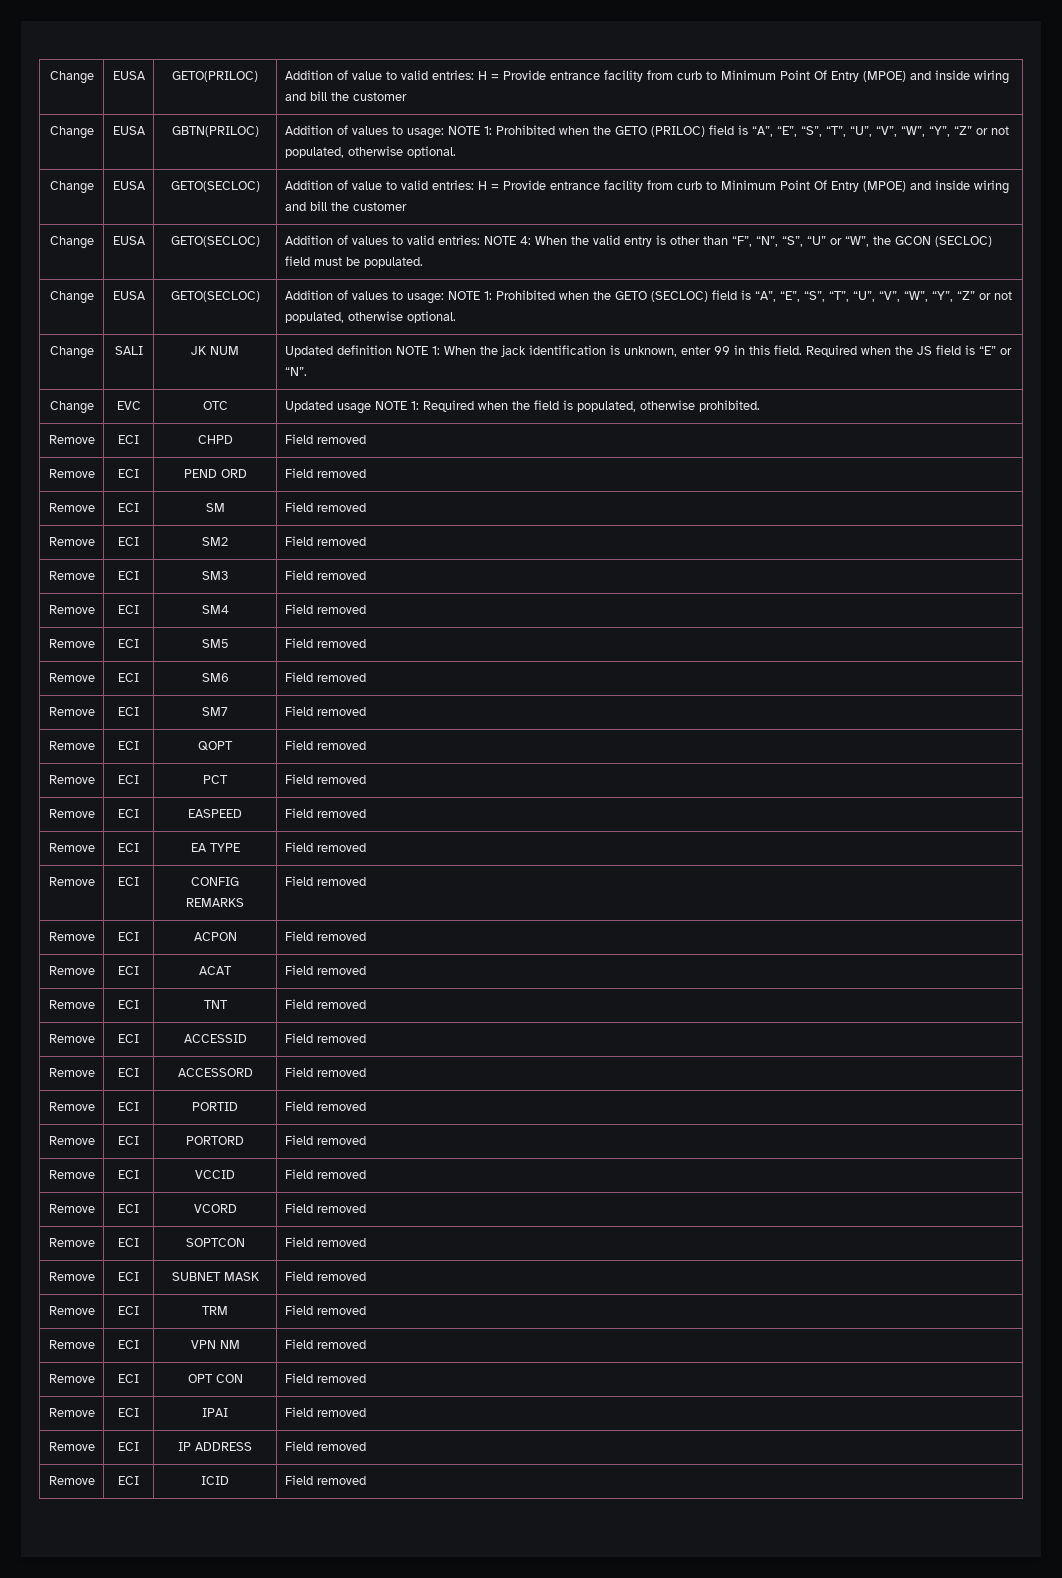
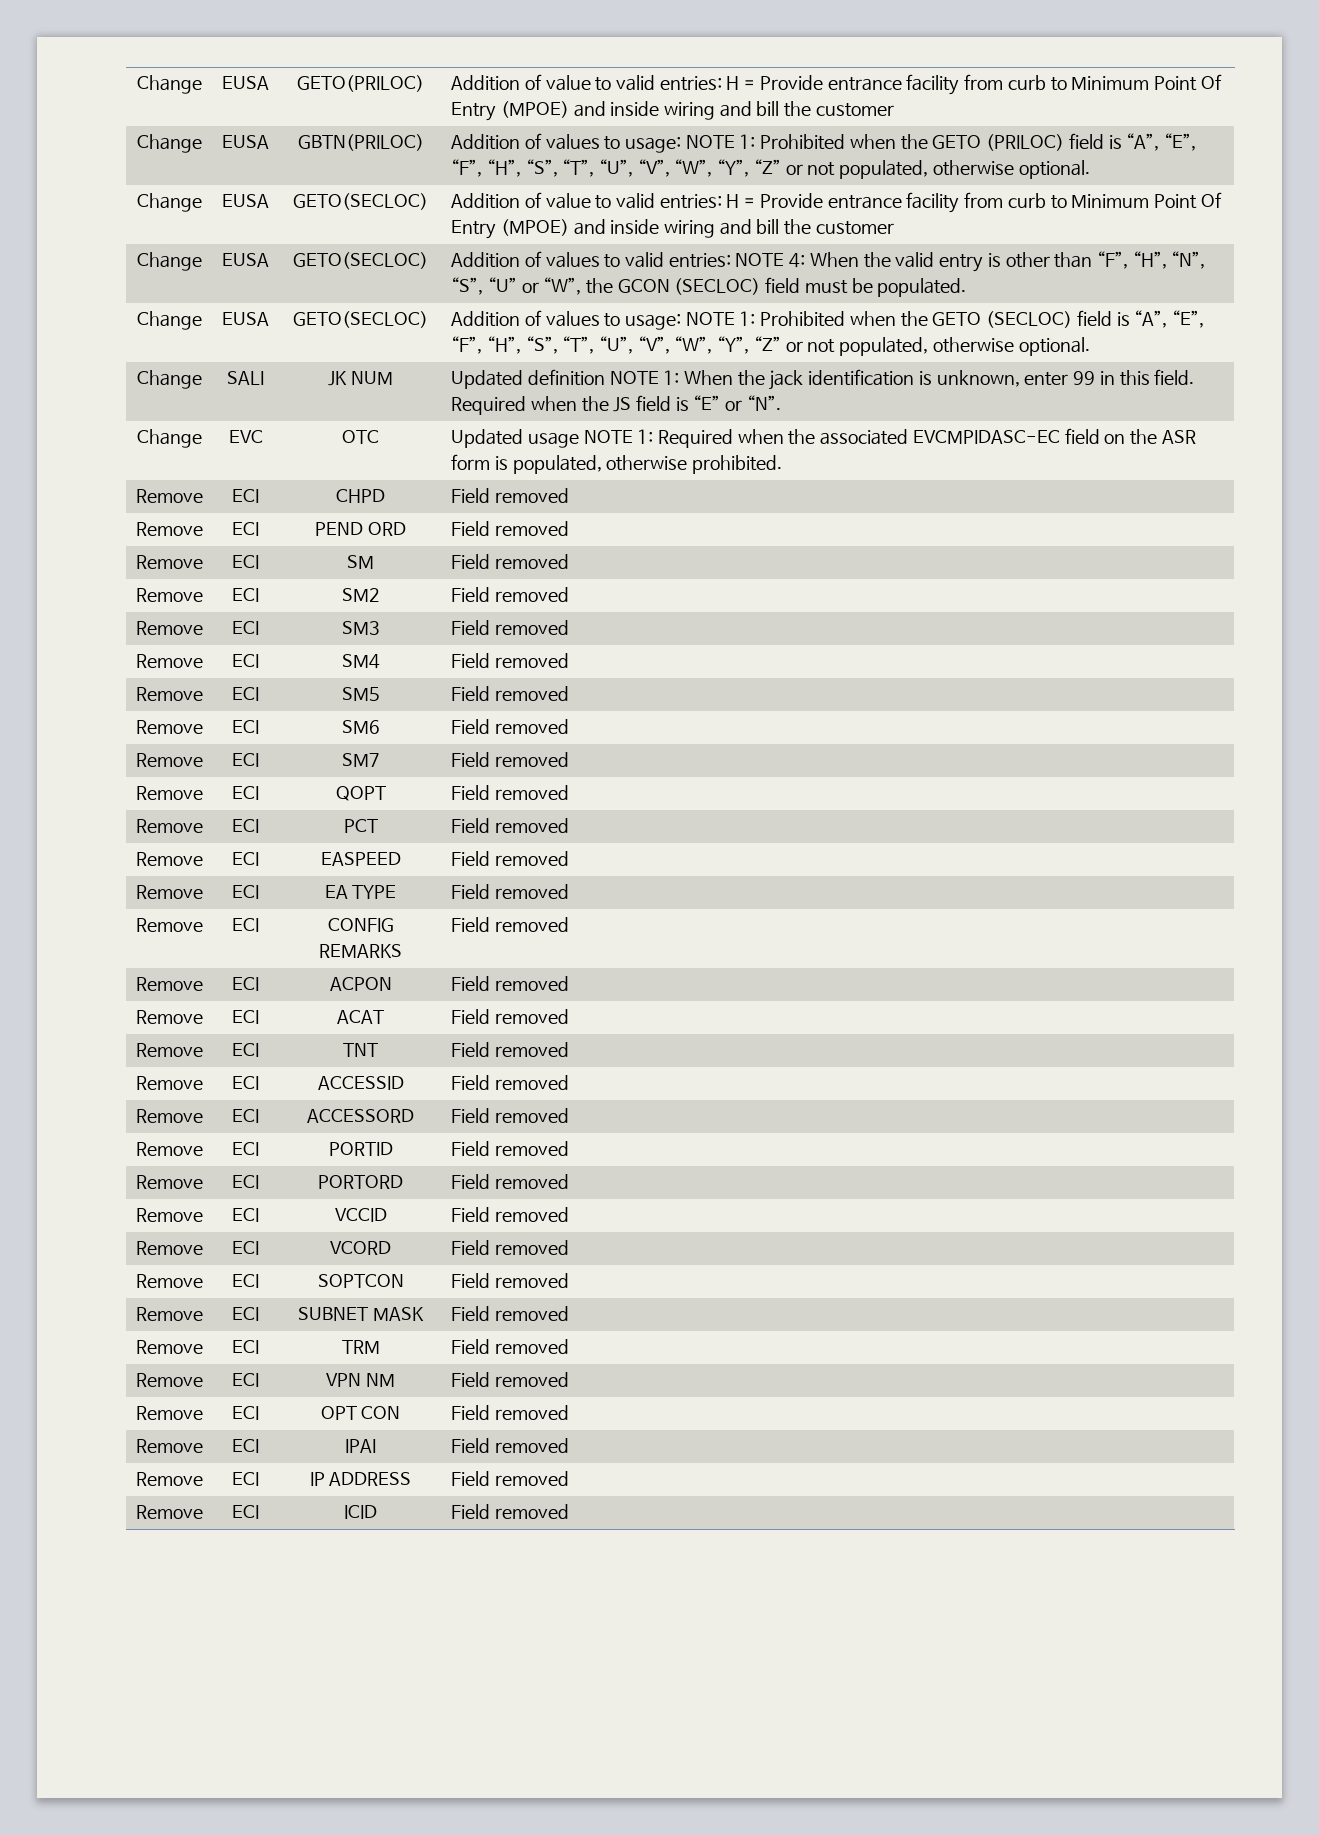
- Change | EUSA | GBTN(PRILOC) | Addition of values to usage: NOTE 1: Prohibited when the GETO (PRILOC) field is “A”, “E”, “S”, “T”, “U”, “V”, “W”, “Y”, “Z” or not populated, otherwise optional.
+ Change | EUSA | GBTN(PRILOC) | Addition of values to usage: NOTE 1: Prohibited when the GETO (PRILOC) field is “A”, “E”, “F”, “H”, “S”, “T”, “U”, “V”, “W”, “Y”, “Z” or not populated, otherwise optional.
- Change | EUSA | GETO(SECLOC) | Addition of values to valid entries: NOTE 4: When the valid entry is other than “F”, “N”, “S”, “U” or “W”, the GCON (SECLOC) field must be populated.
+ Change | EUSA | GETO(SECLOC) | Addition of values to valid entries: NOTE 4: When the valid entry is other than “F”, “H”, “N”, “S”, “U” or “W”, the GCON (SECLOC) field must be populated.
- Change | EUSA | GETO(SECLOC) | Addition of values to usage: NOTE 1: Prohibited when the GETO (SECLOC) field is “A”, “E”, “S”, “T”, “U”, “V”, “W”, “Y”, “Z” or not populated, otherwise optional.
+ Change | EUSA | GETO(SECLOC) | Addition of values to usage: NOTE 1: Prohibited when the GETO (SECLOC) field is “A”, “E”, “F”, “H”, “S”, “T”, “U”, “V”, “W”, “Y”, “Z” or not populated, otherwise optional.
- Change | EVC | OTC | Updated usage NOTE 1: Required when the field is populated, otherwise prohibited.
+ Change | EVC | OTC | Updated usage NOTE 1: Required when the associated EVCMPIDASC-EC field on the ASR form is populated, otherwise prohibited.

